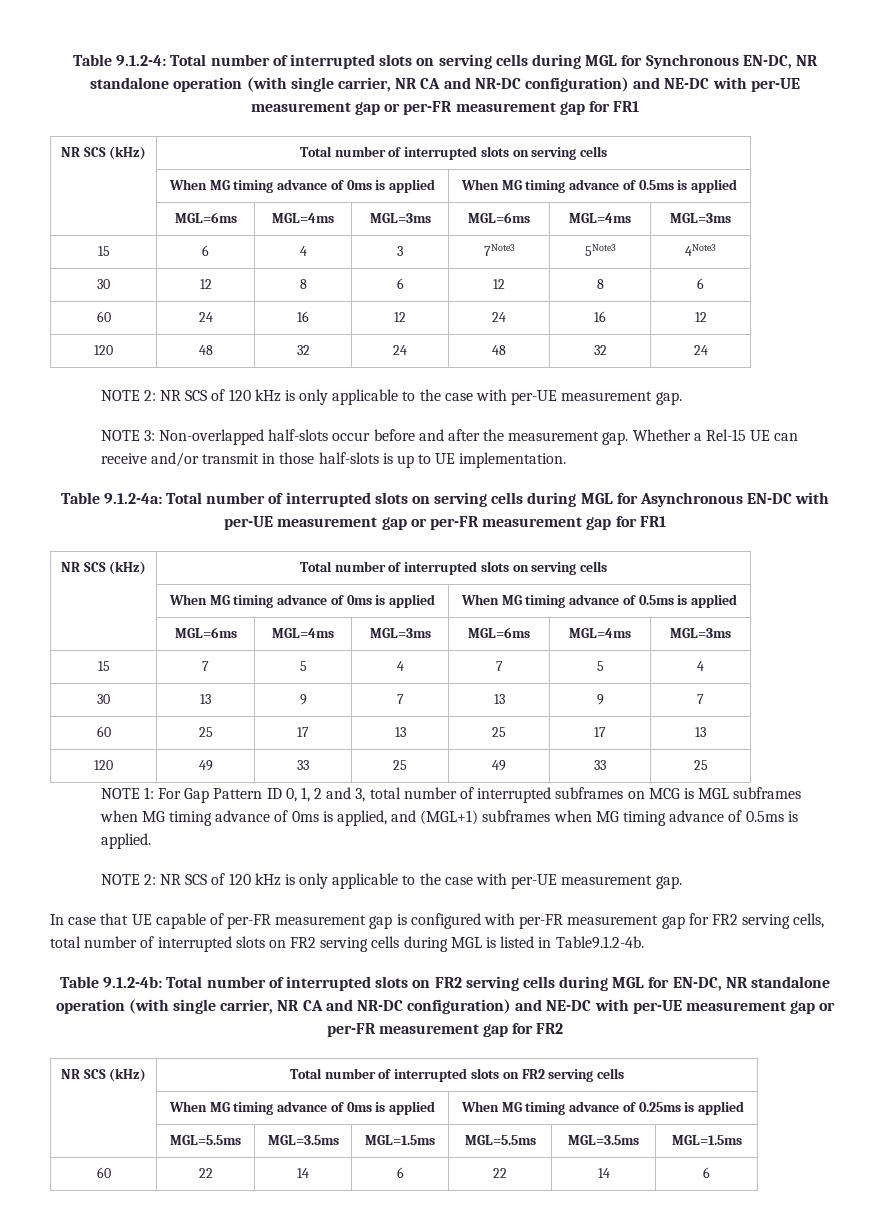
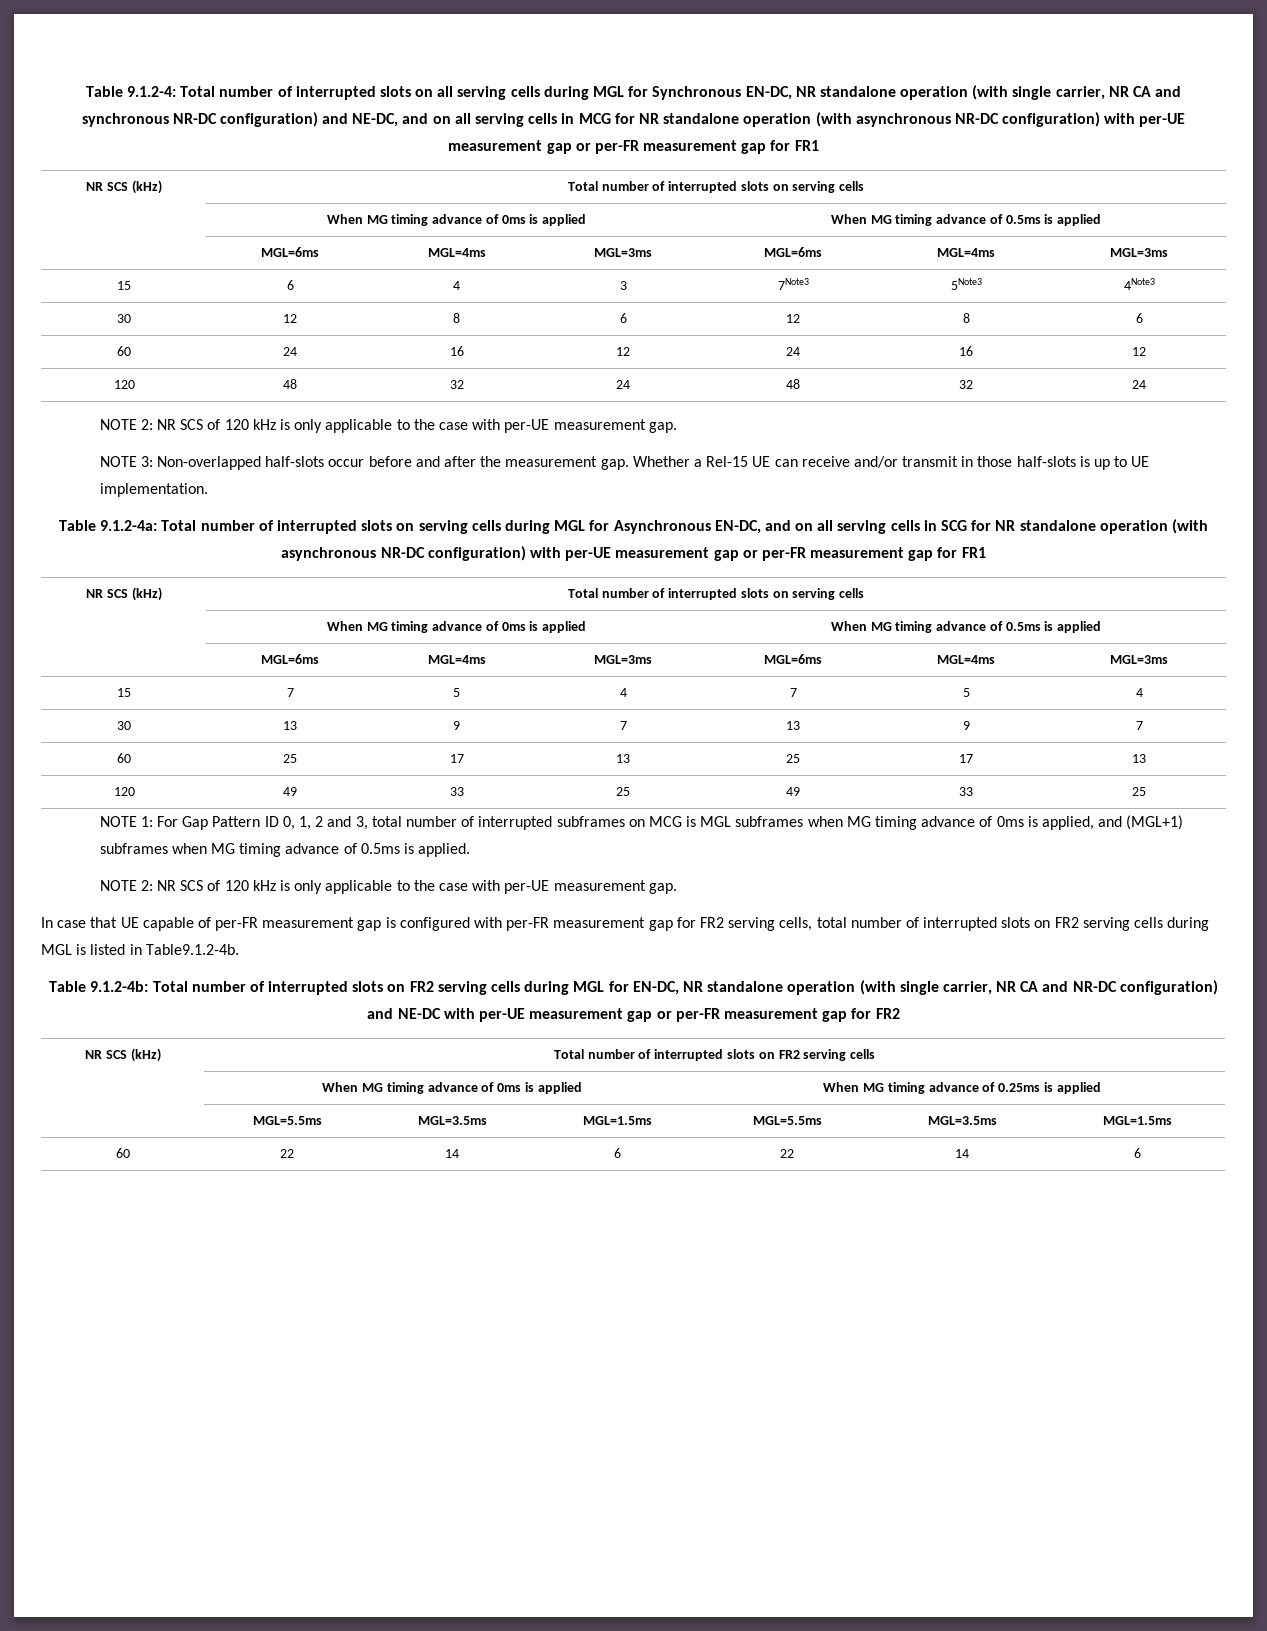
- Table 9.1.2-4: Total number of interrupted slots on serving cells during MGL for Synchronous EN-DC, NR standalone operation (with single carrier, NR CA and NR-DC configuration) and NE-DC with per-UE measurement gap or per-FR measurement gap for FR1
+ Table 9.1.2-4: Total number of interrupted slots on all serving cells during MGL for Synchronous EN-DC, NR standalone operation (with single carrier, NR CA and synchronous NR-DC configuration) and NE-DC, and on all serving cells in MCG for NR standalone operation (with asynchronous NR-DC configuration) with per-UE measurement gap or per-FR measurement gap for FR1
- Table 9.1.2-4a: Total number of interrupted slots on serving cells during MGL for Asynchronous EN-DC with per-UE measurement gap or per-FR measurement gap for FR1
+ Table 9.1.2-4a: Total number of interrupted slots on serving cells during MGL for Asynchronous EN-DC, and on all serving cells in SCG for NR standalone operation (with asynchronous NR-DC configuration) with per-UE measurement gap or per-FR measurement gap for FR1

